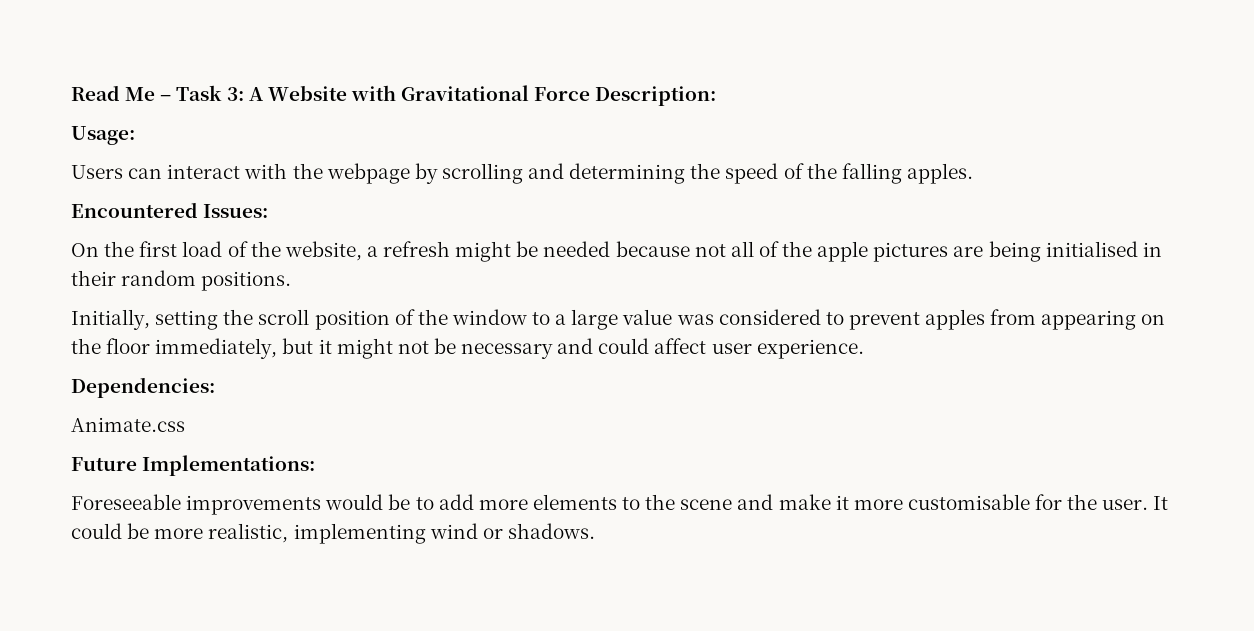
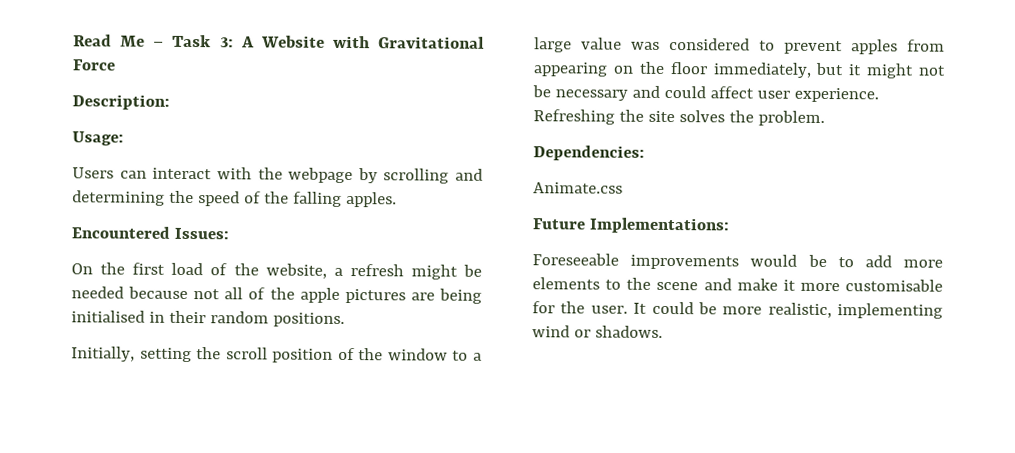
- Read Me – Task 3: A Website with Gravitational Force Description:
+ Read Me – Task 3: A Website with Gravitational Force
+ Description:
+ Refreshing the site solves the problem.

